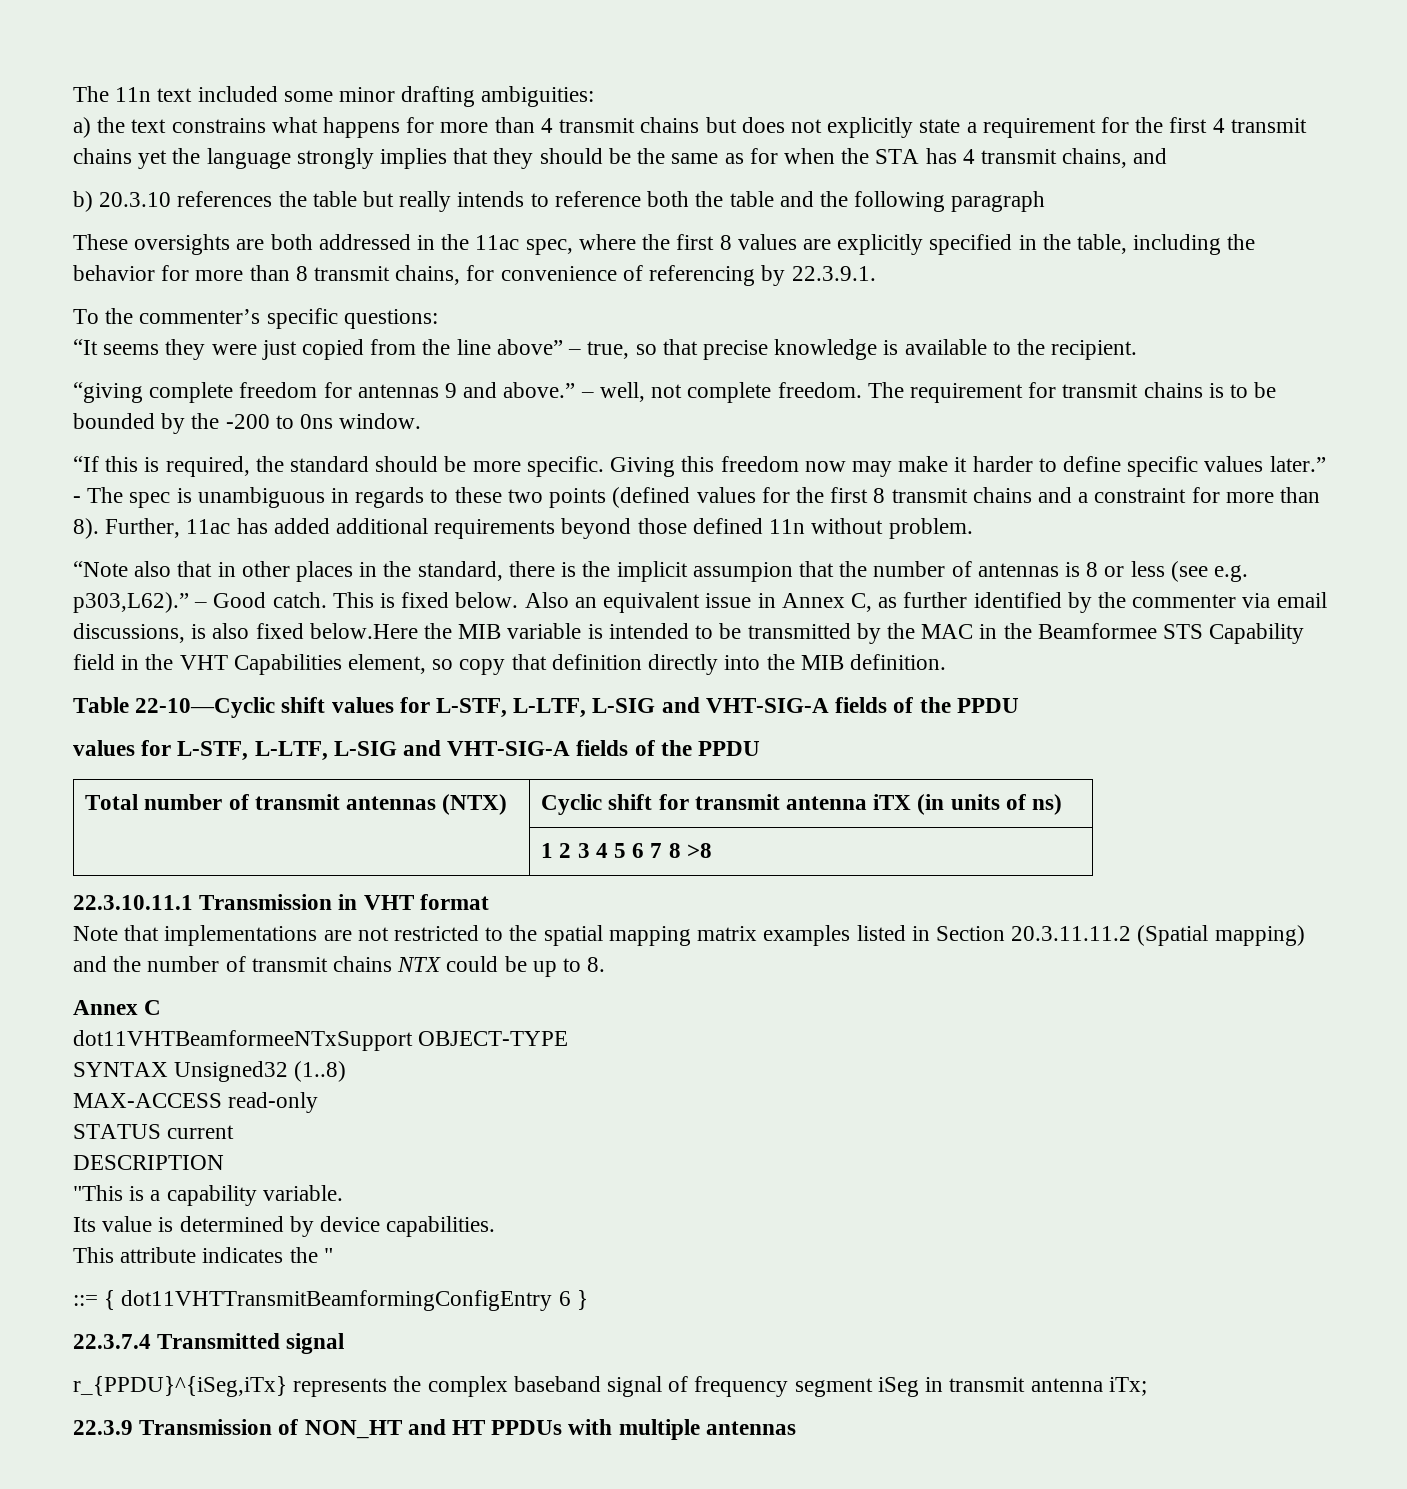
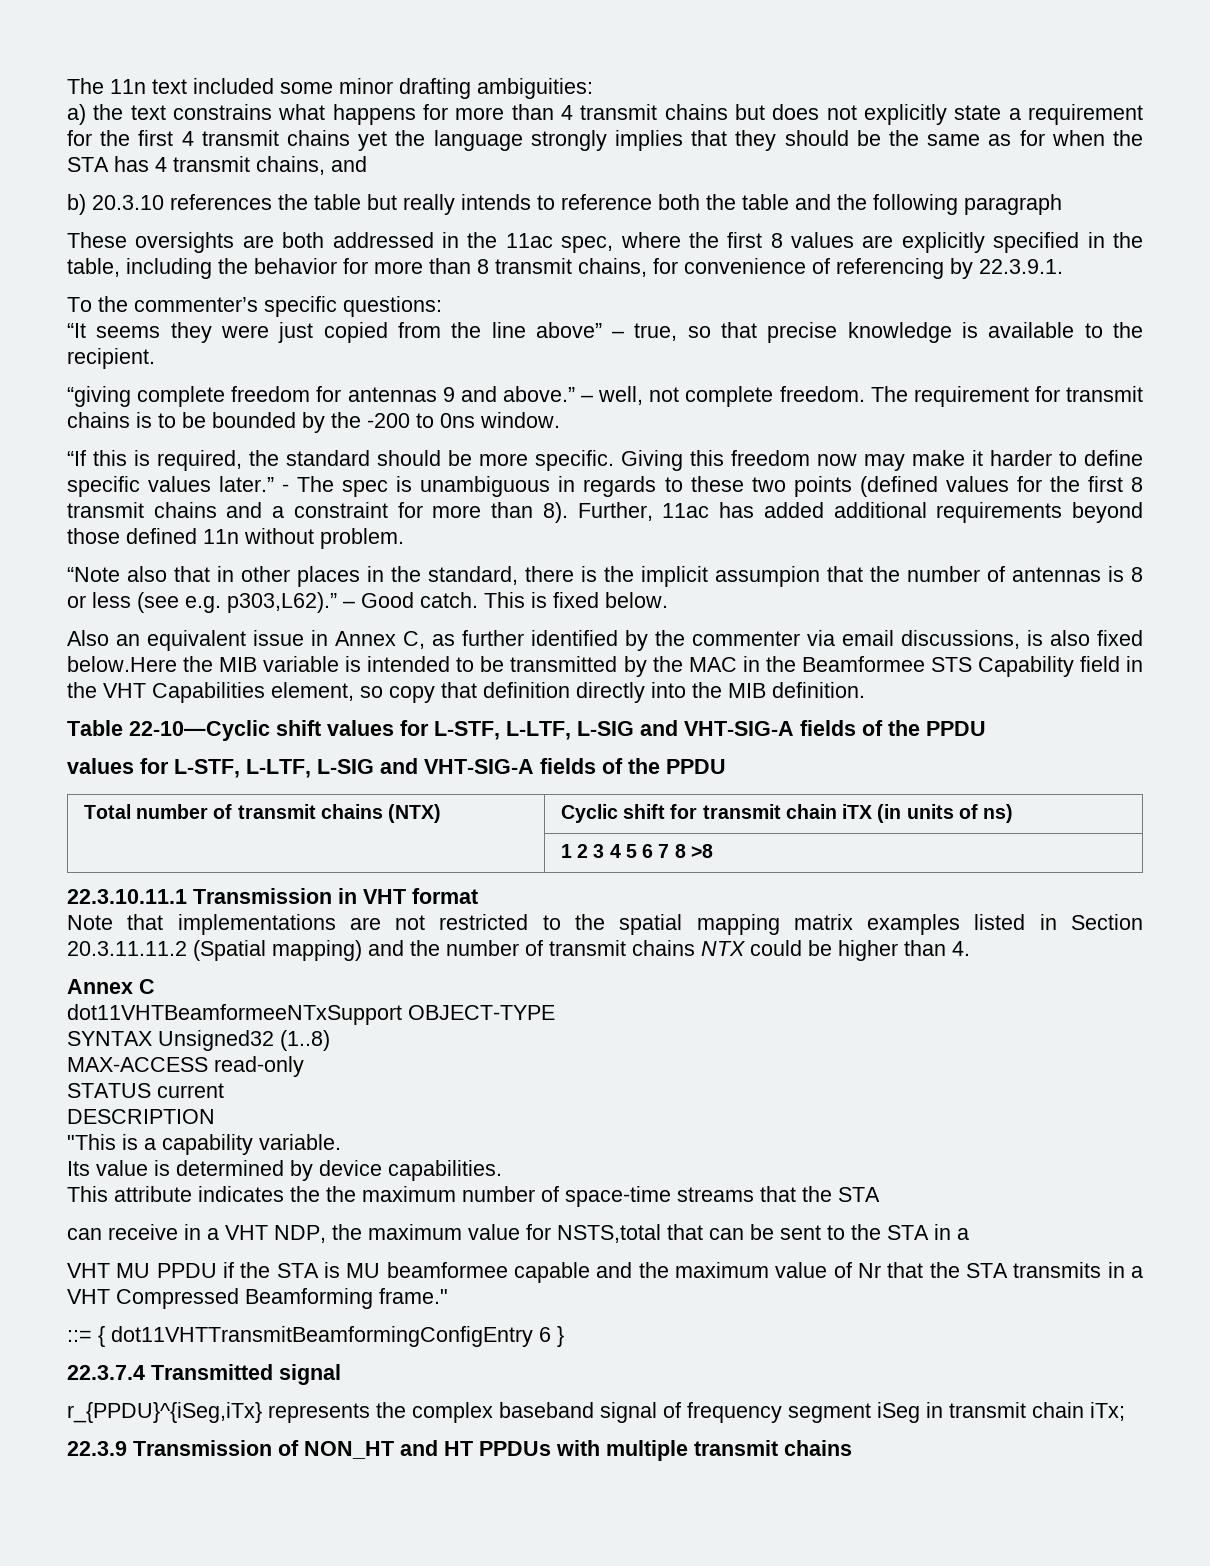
- This is fixed below. Also an equivalent issue in Annex C, as further identified by the commenter via email discussions, is also fixed below.Here the MIB variable is intended to be transmitted by the MAC in the Beamformee STS Capability field in the VHT Capabilities element, so copy that definition directly into the MIB definition.
+ This is fixed below.
+ Also an equivalent issue in Annex C, as further identified by the commenter via email discussions, is also fixed below.Here the MIB variable is intended to be transmitted by the MAC in the Beamformee STS Capability field in the VHT Capabilities element, so copy that definition directly into the MIB definition.
- Total number of transmit antennas (NTX) | Cyclic shift for transmit antenna iTX (in units of ns)
+ Total number of transmit chains (NTX) | Cyclic shift for transmit chain iTX (in units of ns)
- Note that implementations are not restricted to the spatial mapping matrix examples listed in Section 20.3.11.11.2 (Spatial mapping) and the number of transmit chains NTX could be up to 8.
+ Note that implementations are not restricted to the spatial mapping matrix examples listed in Section 20.3.11.11.2 (Spatial mapping) and the number of transmit chains NTX could be higher than 4.
- This attribute indicates the "
+ This attribute indicates the the maximum number of space-time streams that the STA
+ can receive in a VHT NDP, the maximum value for NSTS,total that can be sent to the STA in a
+ VHT MU PPDU if the STA is MU beamformee capable and the maximum value of Nr that the STA transmits in a VHT Compressed Beamforming frame."
- r_{PPDU}^{iSeg,iTx} represents the complex baseband signal of frequency segment iSeg in transmit antenna iTx;
+ r_{PPDU}^{iSeg,iTx} represents the complex baseband signal of frequency segment iSeg in transmit chain iTx;
- 22.3.9 Transmission of NON_HT and HT PPDUs with multiple antennas
+ 22.3.9 Transmission of NON_HT and HT PPDUs with multiple transmit chains

